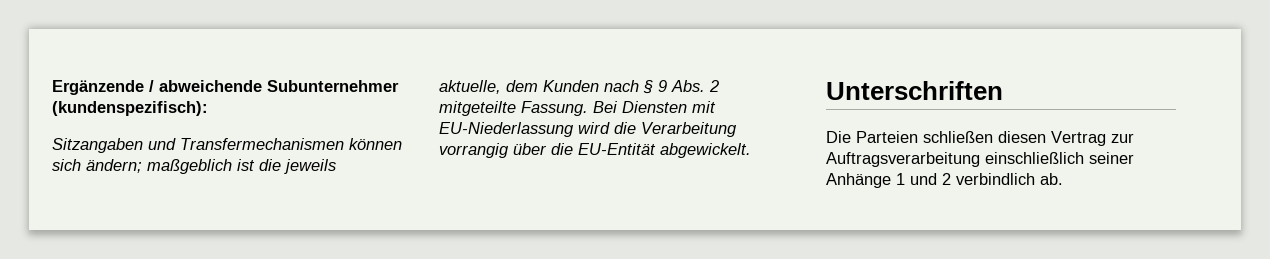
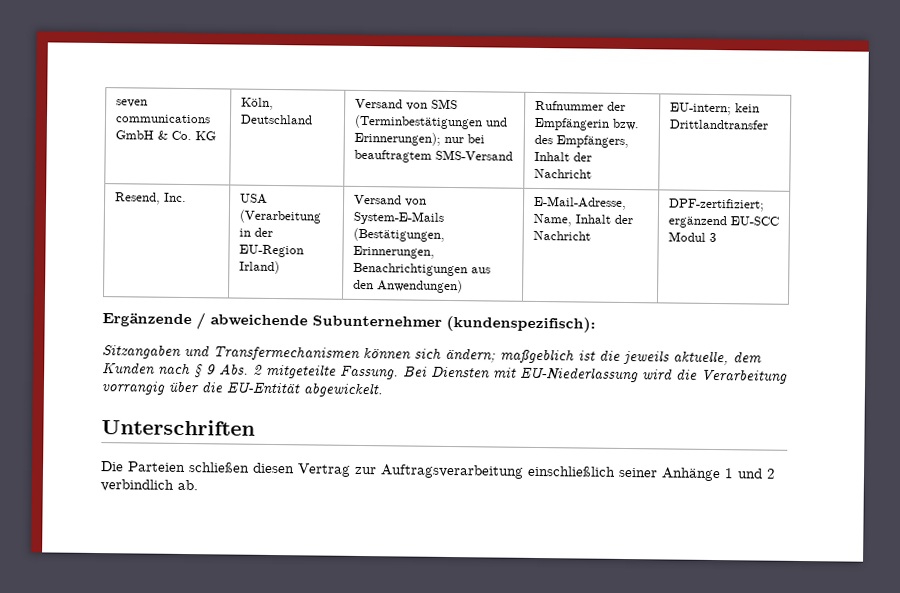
+ seven communications GmbH & Co. KG | Köln, Deutschland | Versand von SMS (Terminbestätigungen und Erinnerungen); nur bei beauftragtem SMS-Versand | Rufnummer der Empfängerin bzw. des Empfängers, Inhalt der Nachricht | EU-intern; kein Drittlandtransfer
+ Resend, Inc. | USA (Verarbeitung in der EU-Region Irland) | Versand von System-E-Mails (Bestätigungen, Erinnerungen, Benachrichtigungen aus den Anwendungen) | E-Mail-Adresse, Name, Inhalt der Nachricht | DPF-zertifiziert; ergänzend EU-SCC Modul 3

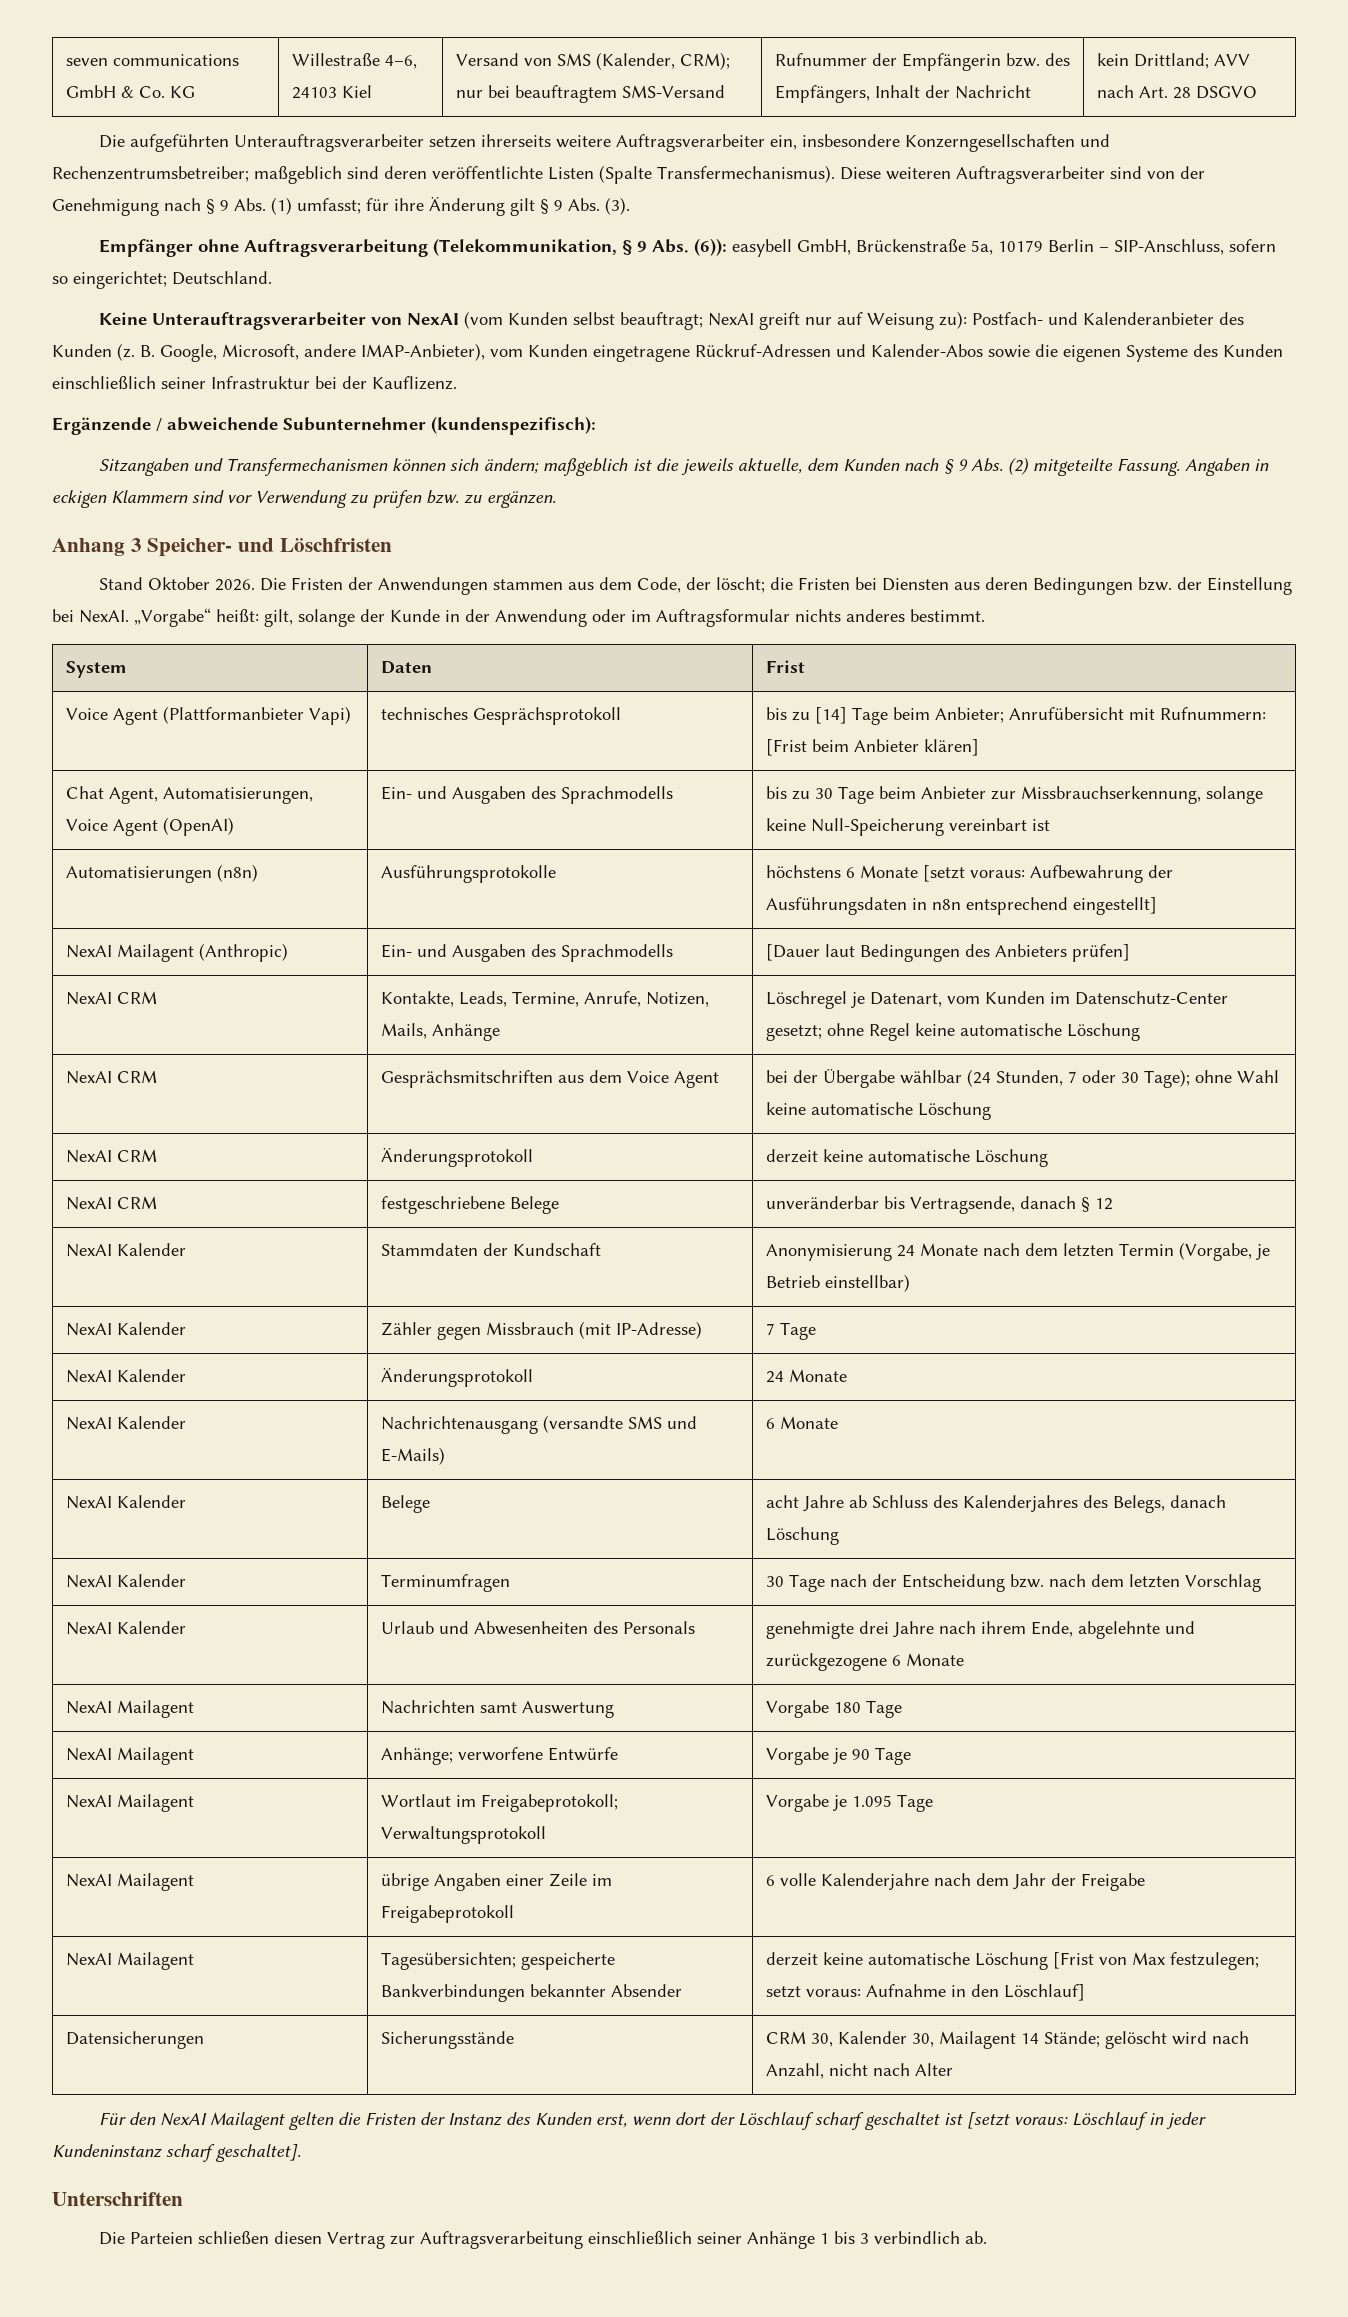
- seven communications GmbH & Co. KG | Köln, Deutschland | Versand von SMS (Terminbestätigungen und Erinnerungen); nur bei beauftragtem SMS-Versand | Rufnummer der Empfängerin bzw. des Empfängers, Inhalt der Nachricht | EU-intern; kein Drittlandtransfer
- Resend, Inc. | USA (Verarbeitung in der EU-Region Irland) | Versand von System-E-Mails (Bestätigungen, Erinnerungen, Benachrichtigungen aus den Anwendungen) | E-Mail-Adresse, Name, Inhalt der Nachricht | DPF-zertifiziert; ergänzend EU-SCC Modul 3
+ seven communications GmbH & Co. KG | Willestraße 4–6, 24103 Kiel | Versand von SMS (Kalender, CRM); nur bei beauftragtem SMS-Versand | Rufnummer der Empfängerin bzw. des Empfängers, Inhalt der Nachricht | kein Drittland; AVV nach Art. 28 DSGVO
+ Die aufgeführten Unterauftragsverarbeiter setzen ihrerseits weitere Auftragsverarbeiter ein, insbesondere Konzerngesellschaften und Rechenzentrumsbetreiber; maßgeblich sind deren veröffentlichte Listen (Spalte Transfermechanismus). Diese weiteren Auftragsverarbeiter sind von der Genehmigung nach § 9 Abs. (1) umfasst; für ihre Änderung gilt § 9 Abs. (3).
+ Empfänger ohne Auftragsverarbeitung (Telekommunikation, § 9 Abs. (6)): easybell GmbH, Brückenstraße 5a, 10179 Berlin – SIP-Anschluss, sofern so eingerichtet; Deutschland.
+ Keine Unterauftragsverarbeiter von NexAI (vom Kunden selbst beauftragt; NexAI greift nur auf Weisung zu): Postfach- und Kalenderanbieter des Kunden (z. B. Google, Microsoft, andere IMAP-Anbieter), vom Kunden eingetragene Rückruf-Adressen und Kalender-Abos sowie die eigenen Systeme des Kunden einschließlich seiner Infrastruktur bei der Kauflizenz.
- Sitzangaben und Transfermechanismen können sich ändern; maßgeblich ist die jeweils aktuelle, dem Kunden nach § 9 Abs. 2 mitgeteilte Fassung.
+ Sitzangaben und Transfermechanismen können sich ändern; maßgeblich ist die jeweils aktuelle, dem Kunden nach § 9 Abs. (2) mitgeteilte Fassung.
- Bei Diensten mit EU-Niederlassung wird die Verarbeitung vorrangig über die EU-Entität abgewickelt.
+ Angaben in eckigen Klammern sind vor Verwendung zu prüfen bzw. zu ergänzen.
+ Anhang 3 Speicher- und Löschfristen
+ Stand Oktober 2026. Die Fristen der Anwendungen stammen aus dem Code, der löscht; die Fristen bei Diensten aus deren Bedingungen bzw. der Einstellung bei NexAI. „Vorgabe“ heißt: gilt, solange der Kunde in der Anwendung oder im Auftragsformular nichts anderes bestimmt.
+ System | Daten | Frist
+ Voice Agent (Plattformanbieter Vapi) | technisches Gesprächsprotokoll | bis zu [14] Tage beim Anbieter; Anrufübersicht mit Rufnummern: [Frist beim Anbieter klären]
+ Chat Agent, Automatisierungen, Voice Agent (OpenAI) | Ein- und Ausgaben des Sprachmodells | bis zu 30 Tage beim Anbieter zur Missbrauchserkennung, solange keine Null-Speicherung vereinbart ist
+ Automatisierungen (n8n) | Ausführungsprotokolle | höchstens 6 Monate [setzt voraus: Aufbewahrung der Ausführungsdaten in n8n entsprechend eingestellt]
+ NexAI Mailagent (Anthropic) | Ein- und Ausgaben des Sprachmodells | [Dauer laut Bedingungen des Anbieters prüfen]
+ NexAI CRM | Kontakte, Leads, Termine, Anrufe, Notizen, Mails, Anhänge | Löschregel je Datenart, vom Kunden im Datenschutz-Center gesetzt; ohne Regel keine automatische Löschung
+ NexAI CRM | Gesprächsmitschriften aus dem Voice Agent | bei der Übergabe wählbar (24 Stunden, 7 oder 30 Tage); ohne Wahl keine automatische Löschung
+ NexAI CRM | Änderungsprotokoll | derzeit keine automatische Löschung
+ NexAI CRM | festgeschriebene Belege | unveränderbar bis Vertragsende, danach § 12
+ NexAI Kalender | Stammdaten der Kundschaft | Anonymisierung 24 Monate nach dem letzten Termin (Vorgabe, je Betrieb einstellbar)
+ NexAI Kalender | Zähler gegen Missbrauch (mit IP-Adresse) | 7 Tage
+ NexAI Kalender | Änderungsprotokoll | 24 Monate
+ NexAI Kalender | Nachrichtenausgang (versandte SMS und E-Mails) | 6 Monate
+ NexAI Kalender | Belege | acht Jahre ab Schluss des Kalenderjahres des Belegs, danach Löschung
+ NexAI Kalender | Terminumfragen | 30 Tage nach der Entscheidung bzw. nach dem letzten Vorschlag
+ NexAI Kalender | Urlaub und Abwesenheiten des Personals | genehmigte drei Jahre nach ihrem Ende, abgelehnte und zurückgezogene 6 Monate
+ NexAI Mailagent | Nachrichten samt Auswertung | Vorgabe 180 Tage
+ NexAI Mailagent | Anhänge; verworfene Entwürfe | Vorgabe je 90 Tage
+ NexAI Mailagent | Wortlaut im Freigabeprotokoll; Verwaltungsprotokoll | Vorgabe je 1.095 Tage
+ NexAI Mailagent | übrige Angaben einer Zeile im Freigabeprotokoll | 6 volle Kalenderjahre nach dem Jahr der Freigabe
+ NexAI Mailagent | Tagesübersichten; gespeicherte Bankverbindungen bekannter Absender | derzeit keine automatische Löschung [Frist von Max festzulegen; setzt voraus: Aufnahme in den Löschlauf]
+ Datensicherungen | Sicherungsstände | CRM 30, Kalender 30, Mailagent 14 Stände; gelöscht wird nach Anzahl, nicht nach Alter
+ Für den NexAI Mailagent gelten die Fristen der Instanz des Kunden erst, wenn dort der Löschlauf scharf geschaltet ist [setzt voraus: Löschlauf in jeder Kundeninstanz scharf geschaltet].
- Die Parteien schließen diesen Vertrag zur Auftragsverarbeitung einschließlich seiner Anhänge 1 und 2 verbindlich ab.
+ Die Parteien schließen diesen Vertrag zur Auftragsverarbeitung einschließlich seiner Anhänge 1 bis 3 verbindlich ab.

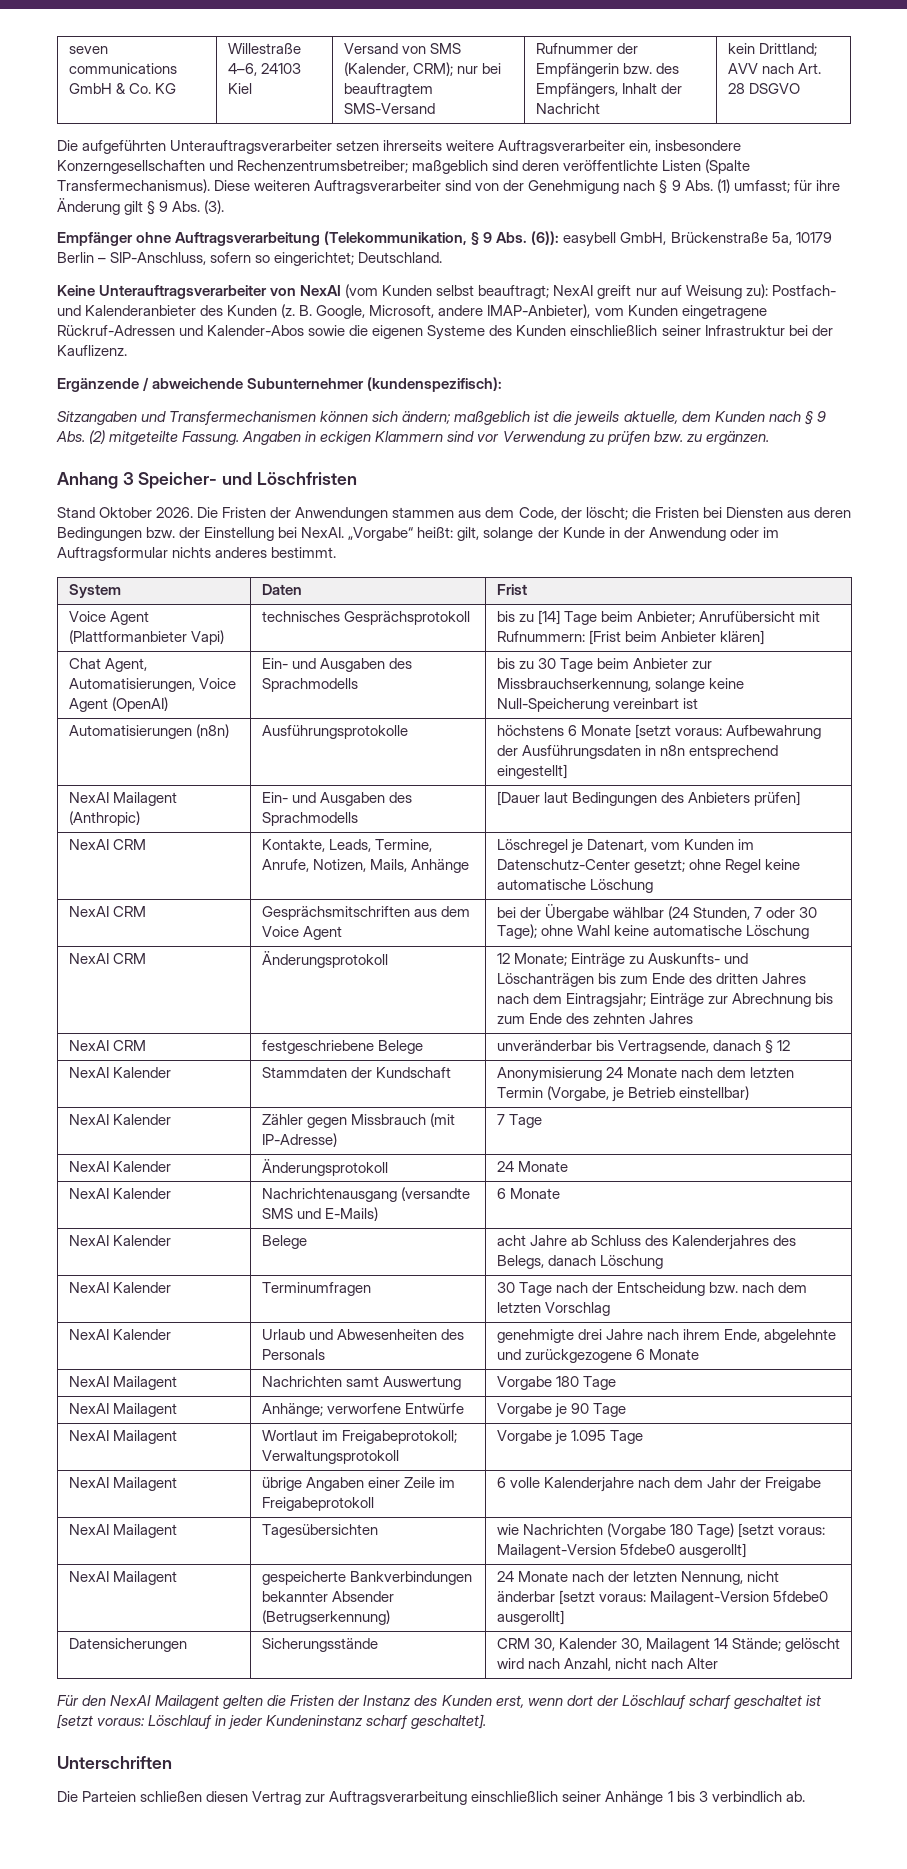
- NexAI CRM | Änderungsprotokoll | derzeit keine automatische Löschung
+ NexAI CRM | Änderungsprotokoll | 12 Monate; Einträge zu Auskunfts- und Löschanträgen bis zum Ende des dritten Jahres nach dem Eintragsjahr; Einträge zur Abrechnung bis zum Ende des zehnten Jahres
- NexAI Mailagent | Tagesübersichten; gespeicherte Bankverbindungen bekannter Absender | derzeit keine automatische Löschung [Frist von Max festzulegen; setzt voraus: Aufnahme in den Löschlauf]
+ NexAI Mailagent | Tagesübersichten | wie Nachrichten (Vorgabe 180 Tage) [setzt voraus: Mailagent-Version 5fdebe0 ausgerollt]
+ NexAI Mailagent | gespeicherte Bankverbindungen bekannter Absender (Betrugserkennung) | 24 Monate nach der letzten Nennung, nicht änderbar [setzt voraus: Mailagent-Version 5fdebe0 ausgerollt]

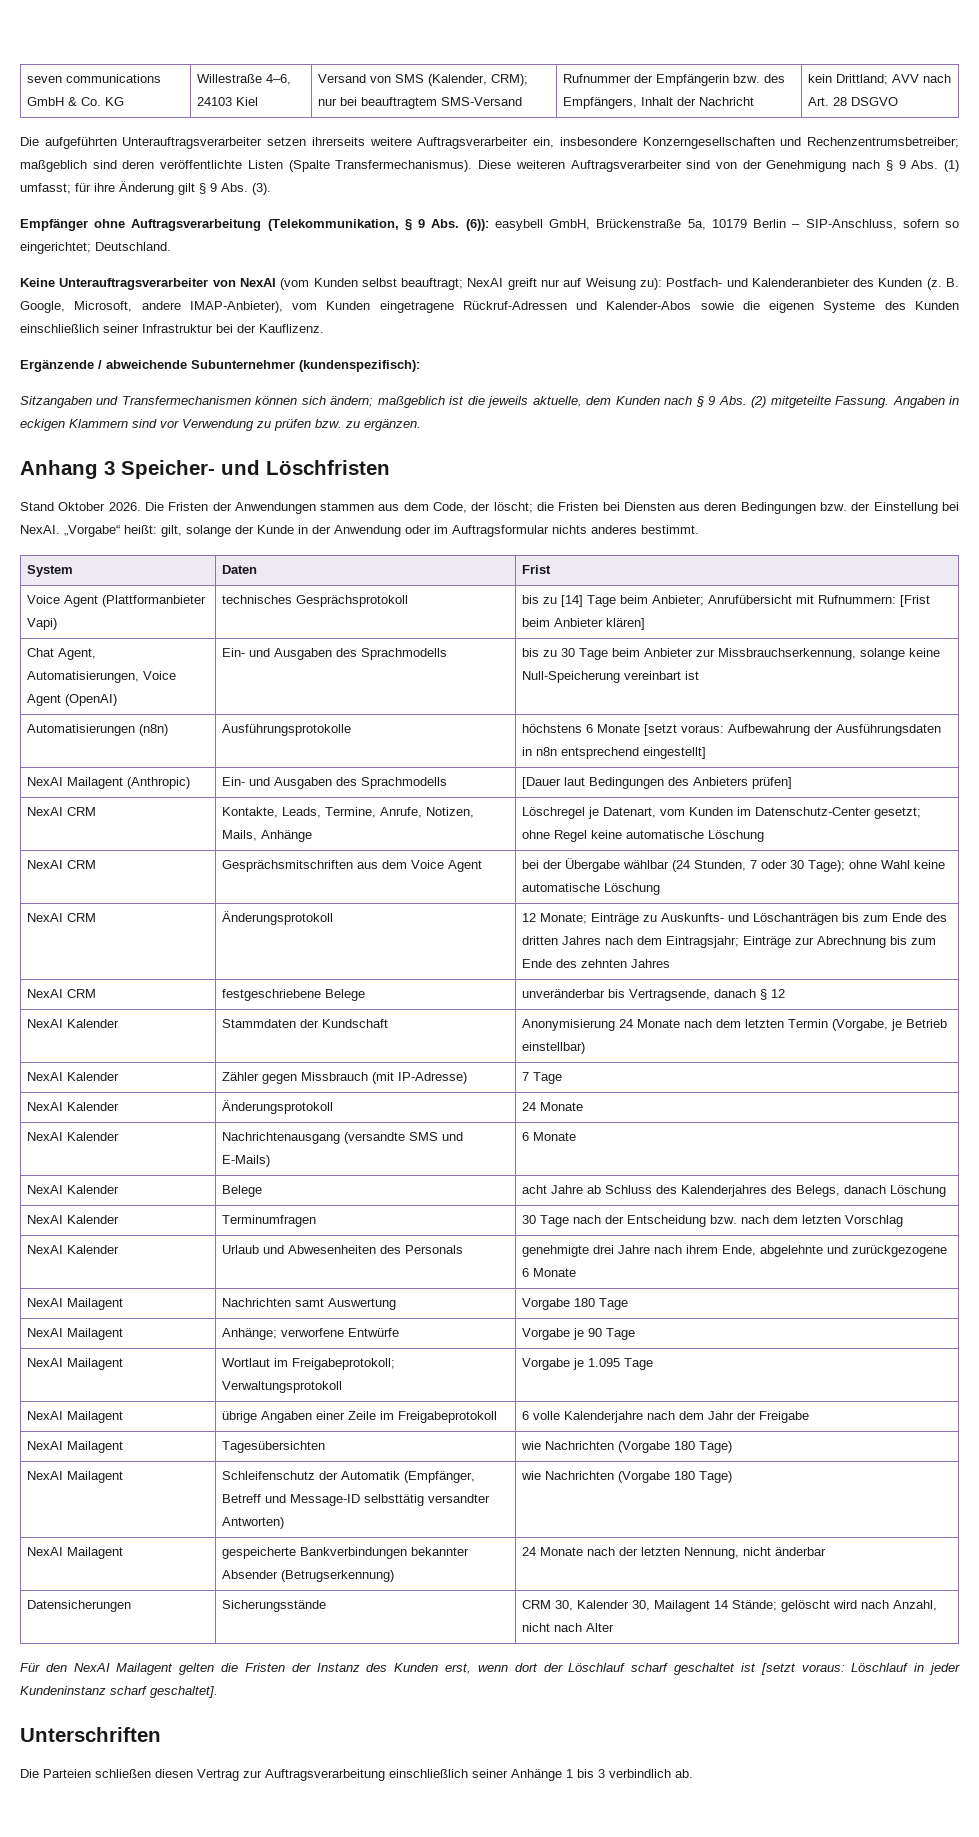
- NexAI Mailagent | Tagesübersichten | wie Nachrichten (Vorgabe 180 Tage) [setzt voraus: Mailagent-Version 5fdebe0 ausgerollt]
+ NexAI Mailagent | Tagesübersichten | wie Nachrichten (Vorgabe 180 Tage)
+ NexAI Mailagent | Schleifenschutz der Automatik (Empfänger, Betreff und Message-ID selbsttätig versandter Antworten) | wie Nachrichten (Vorgabe 180 Tage)
- NexAI Mailagent | gespeicherte Bankverbindungen bekannter Absender (Betrugserkennung) | 24 Monate nach der letzten Nennung, nicht änderbar [setzt voraus: Mailagent-Version 5fdebe0 ausgerollt]
+ NexAI Mailagent | gespeicherte Bankverbindungen bekannter Absender (Betrugserkennung) | 24 Monate nach der letzten Nennung, nicht änderbar

